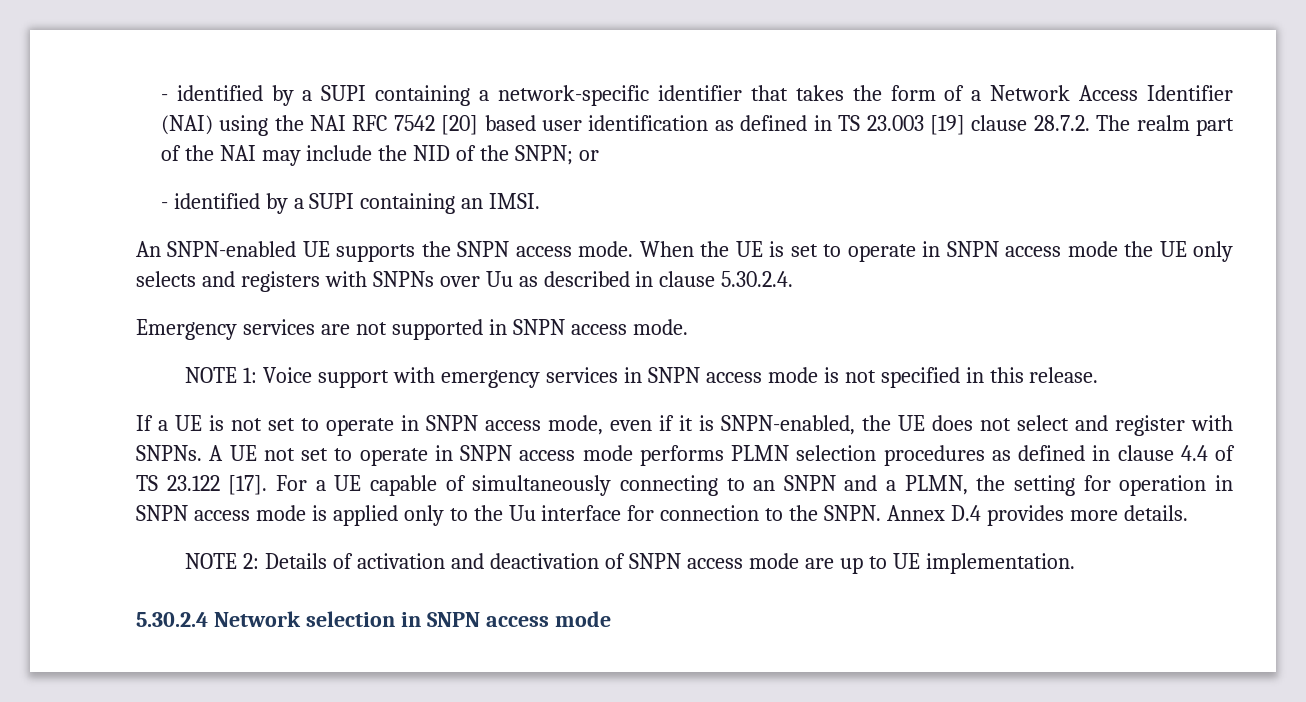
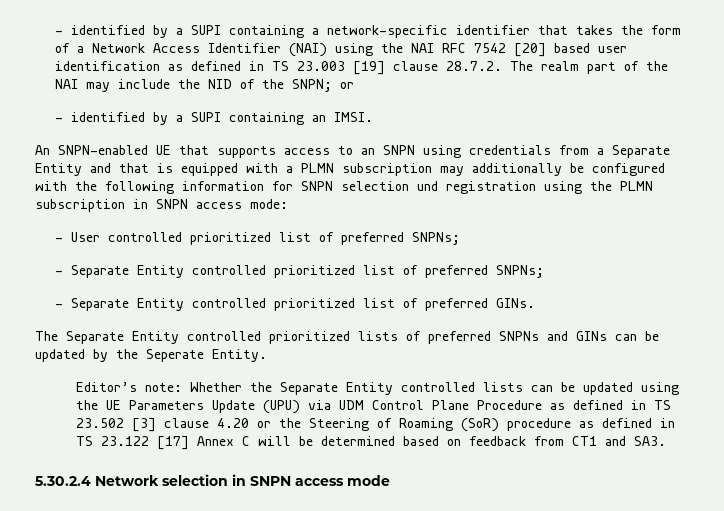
- An SNPN-enabled UE supports the SNPN access mode. When the UE is set to operate in SNPN access mode the UE only selects and registers with SNPNs over Uu as described in clause 5.30.2.4.
- Emergency services are not supported in SNPN access mode.
- NOTE 1: Voice support with emergency services in SNPN access mode is not specified in this release.
- If a UE is not set to operate in SNPN access mode, even if it is SNPN-enabled, the UE does not select and register with SNPNs. A UE not set to operate in SNPN access mode performs PLMN selection procedures as defined in clause 4.4 of TS 23.122 [17]. For a UE capable of simultaneously connecting to an SNPN and a PLMN, the setting for operation in SNPN access mode is applied only to the Uu interface for connection to the SNPN. Annex D.4 provides more details.
- NOTE 2: Details of activation and deactivation of SNPN access mode are up to UE implementation.
+ An SNPN-enabled UE that supports access to an SNPN using credentials from a Separate Entity and that is equipped with a PLMN subscription may additionally be configured with the following information for SNPN selection und registration using the PLMN subscription in SNPN access mode:
+ - User controlled prioritized list of preferred SNPNs;
+ - Separate Entity controlled prioritized list of preferred SNPNs;
+ - Separate Entity controlled prioritized list of preferred GINs.
+ The Separate Entity controlled prioritized lists of preferred SNPNs and GINs can be updated by the Seperate Entity.
+ Editor’s note: Whether the Separate Entity controlled lists can be updated using the UE Parameters Update (UPU) via UDM Control Plane Procedure as defined in TS 23.502 [3] clause 4.20 or the Steering of Roaming (SoR) procedure as defined in TS 23.122 [17] Annex C will be determined based on feedback from CT1 and SA3.

